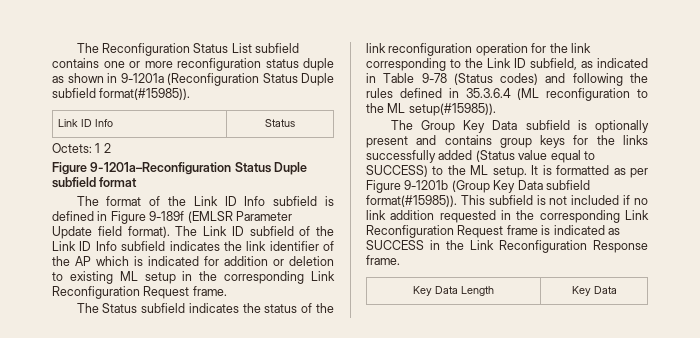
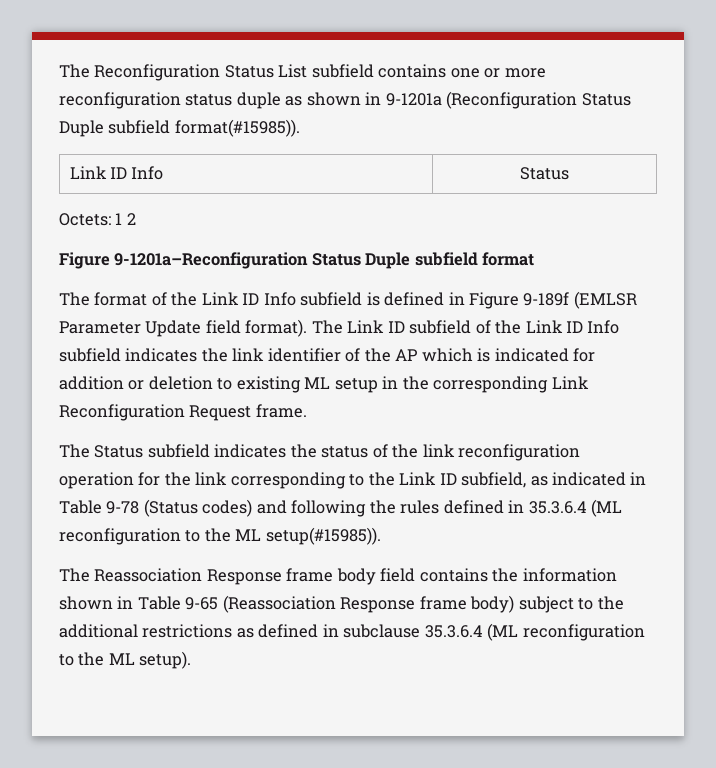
- The Group Key Data subfield is optionally present and contains group keys for the links successfully added (Status value equal to SUCCESS) to the ML setup. It is formatted as per Figure 9-1201b (Group Key Data subfield format(#15985)). This subfield is not included if no link addition requested in the corresponding Link Reconfiguration Request frame is indicated as SUCCESS in the Link Reconfiguration Response frame.
- Key Data Length | Key Data
+ The Reassociation Response frame body field contains the information shown in Table 9-65 (Reassociation Response frame body) subject to the additional restrictions as defined in subclause 35.3.6.4 (ML reconfiguration to the ML setup).

